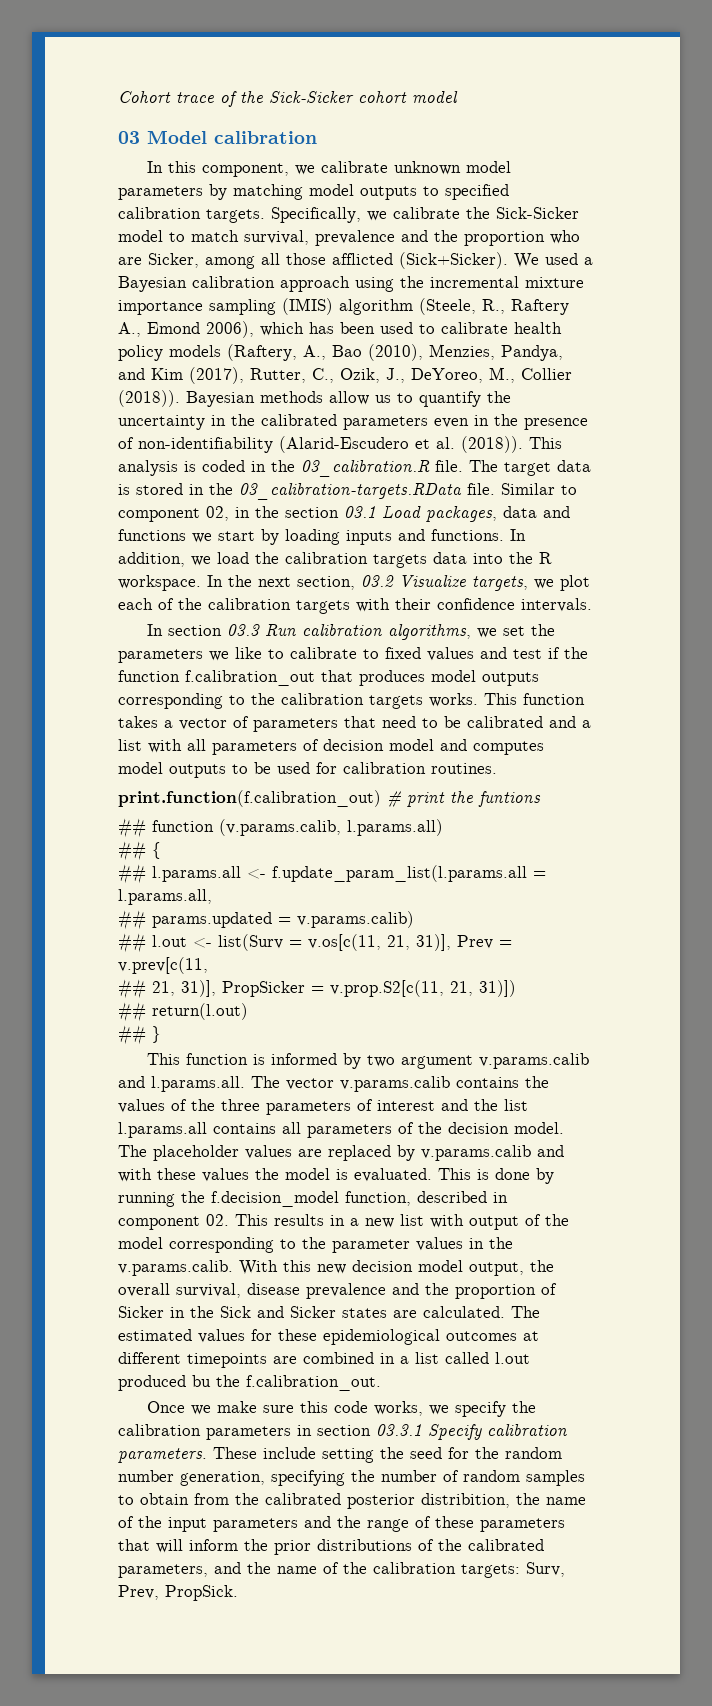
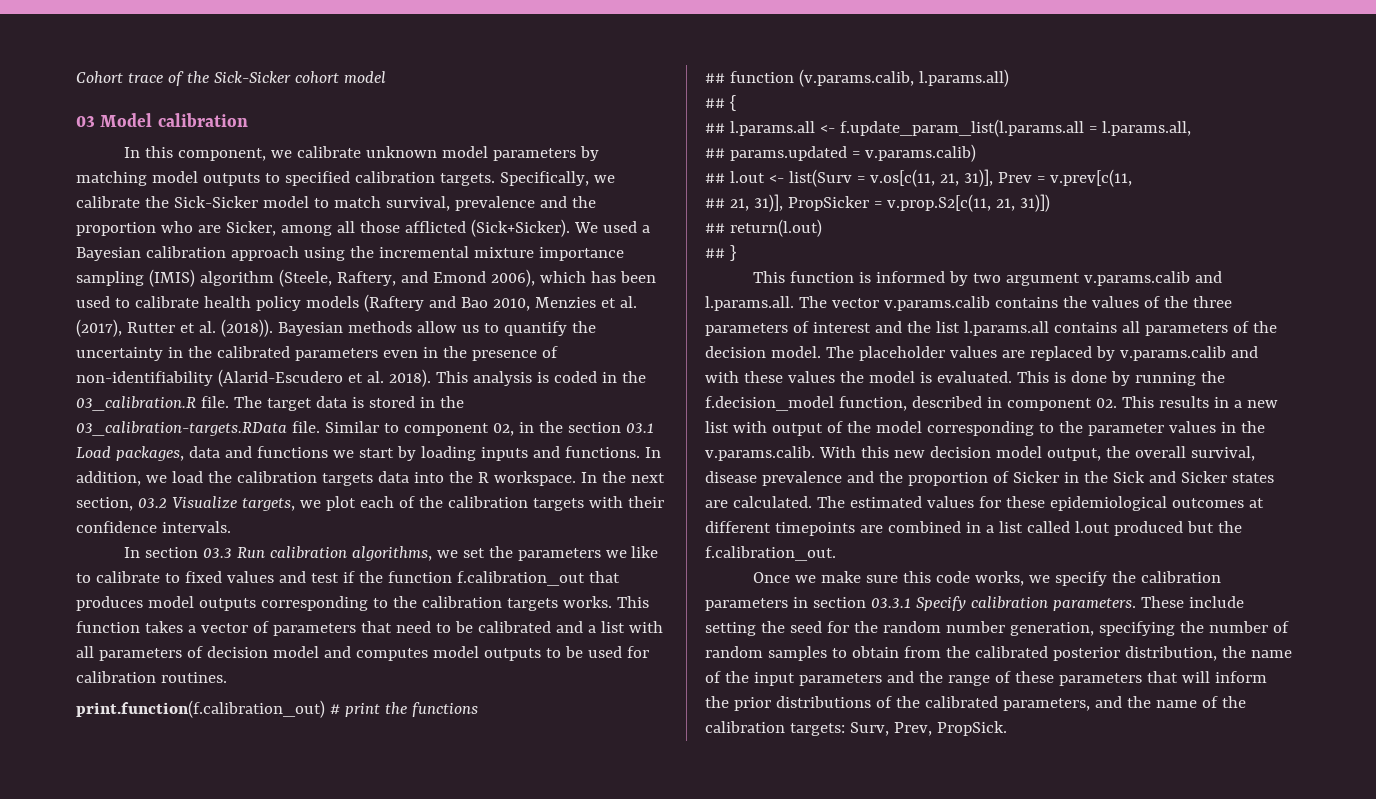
- We used a Bayesian calibration approach using the incremental mixture importance sampling (IMIS) algorithm (Steele, R., Raftery A., Emond 2006), which has been used to calibrate health policy models (Raftery, A., Bao (2010), Menzies, Pandya, and Kim (2017), Rutter, C., Ozik, J., DeYoreo, M., Collier (2018)).
+ We used a Bayesian calibration approach using the incremental mixture importance sampling (IMIS) algorithm (Steele, Raftery, and Emond 2006), which has been used to calibrate health policy models (Raftery and Bao 2010, Menzies et al. (2017), Rutter et al. (2018)).
- Bayesian methods allow us to quantify the uncertainty in the calibrated parameters even in the presence of non-identifiability (Alarid-Escudero et al. (2018)).
+ Bayesian methods allow us to quantify the uncertainty in the calibrated parameters even in the presence of non-identifiability (Alarid-Escudero et al. 2018).
- print.function(f.calibration_out) # print the funtions
+ print.function(f.calibration_out) # print the functions
- The estimated values for these epidemiological outcomes at different timepoints are combined in a list called l.out produced bu the f.calibration_out.
+ The estimated values for these epidemiological outcomes at different timepoints are combined in a list called l.out produced but the f.calibration_out.
- These include setting the seed for the random number generation, specifying the number of random samples to obtain from the calibrated posterior distribition, the name of the input parameters and the range of these parameters that will inform the prior distributions of the calibrated parameters, and the name of the calibration targets: Surv, Prev, PropSick.
+ These include setting the seed for the random number generation, specifying the number of random samples to obtain from the calibrated posterior distribution, the name of the input parameters and the range of these parameters that will inform the prior distributions of the calibrated parameters, and the name of the calibration targets: Surv, Prev, PropSick.

